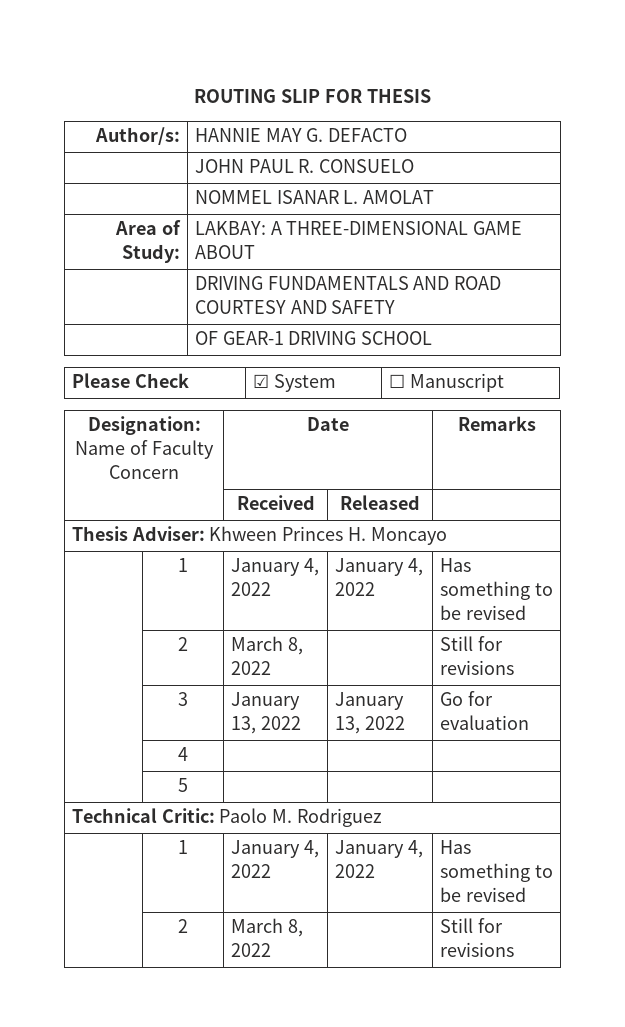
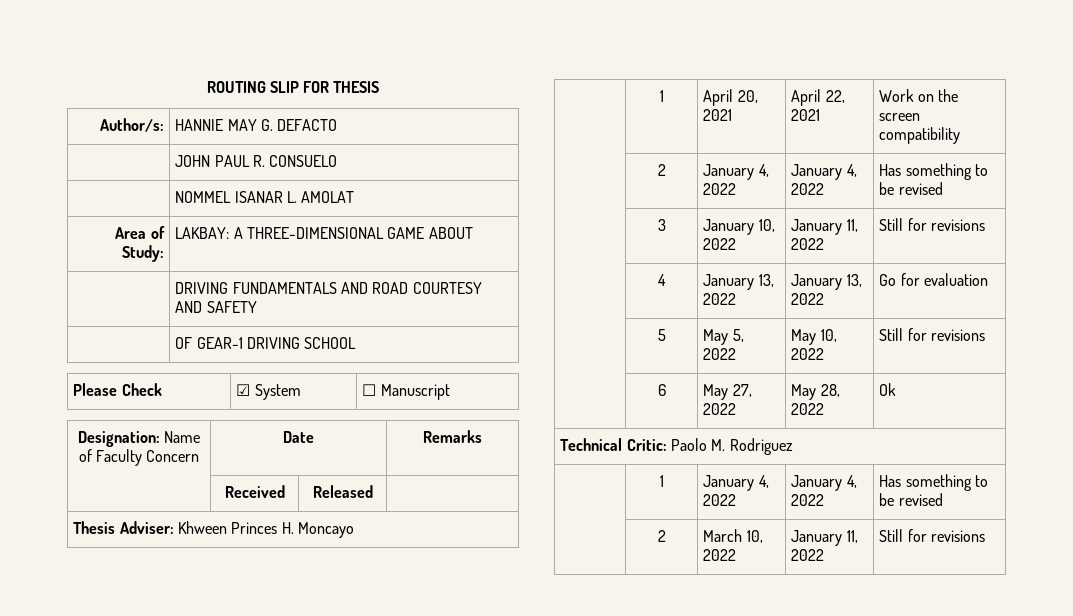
  Thesis Adviser: Khween Princes H. Moncayo
- | 1 | January 4, 2022 | January 4, 2022 | Has something to be revised
- | 2 | March 8, 2022 | | Still for revisions
- | 3 | January 13, 2022 | January 13, 2022 | Go for evaluation
+ | 1 | April 20, 2021 | April 22, 2021 | Work on the screen compatibility
+ | 2 | January 4, 2022 | January 4, 2022 | Has something to be revised
+ | 3 | January 10, 2022 | January 11, 2022 | Still for revisions
+ | 4 | January 13, 2022 | January 13, 2022 | Go for evaluation
- | 4 | | |
- | 5 | | |
+ | 5 | May 5, 2022 | May 10, 2022 | Still for revisions
+ | 6 | May 27, 2022 | May 28, 2022 | Ok
  Technical Critic: Paolo M. Rodriguez
  | 1 | January 4, 2022 | January 4, 2022 | Has something to be revised
- | 2 | March 8, 2022 | | Still for revisions
+ | 2 | March 10, 2022 | January 11, 2022 | Still for revisions

